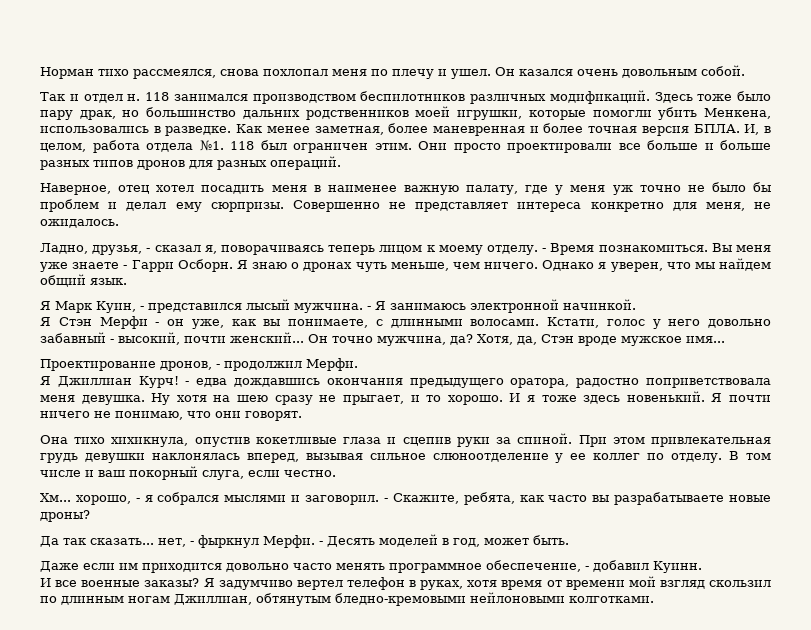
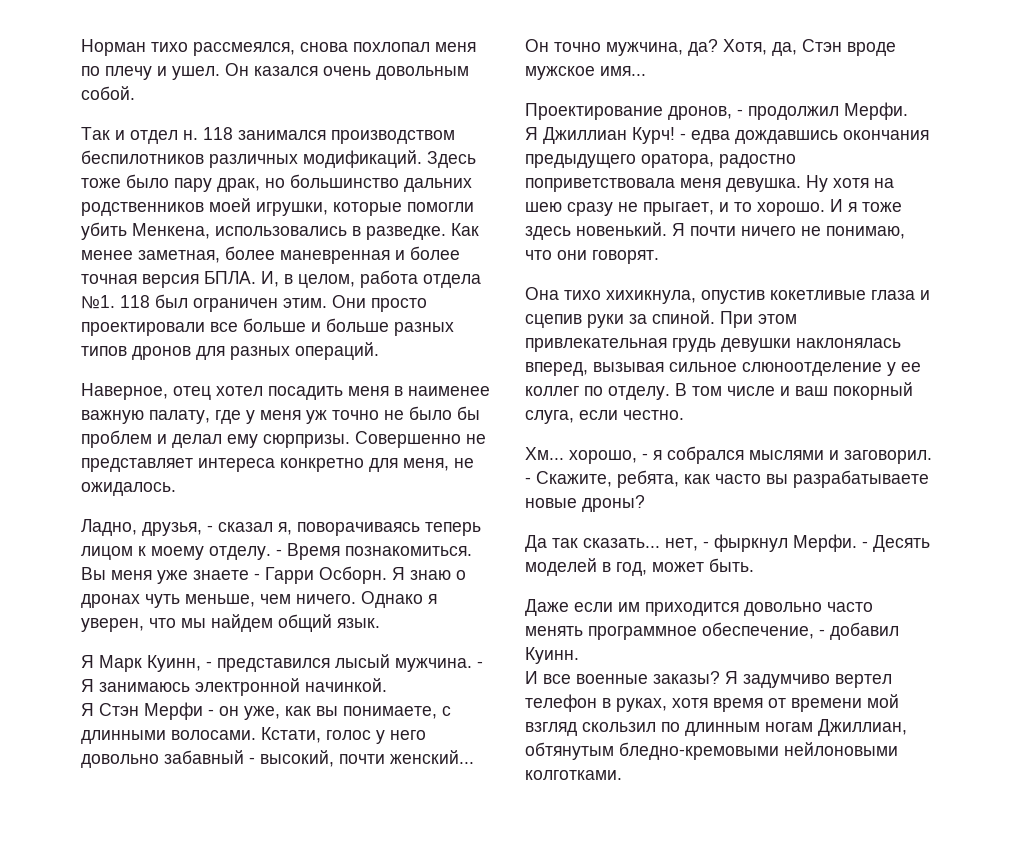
- Я Марк Куин, - представился лысый мужчина.
+ Я Марк Куинн, - представился лысый мужчина.

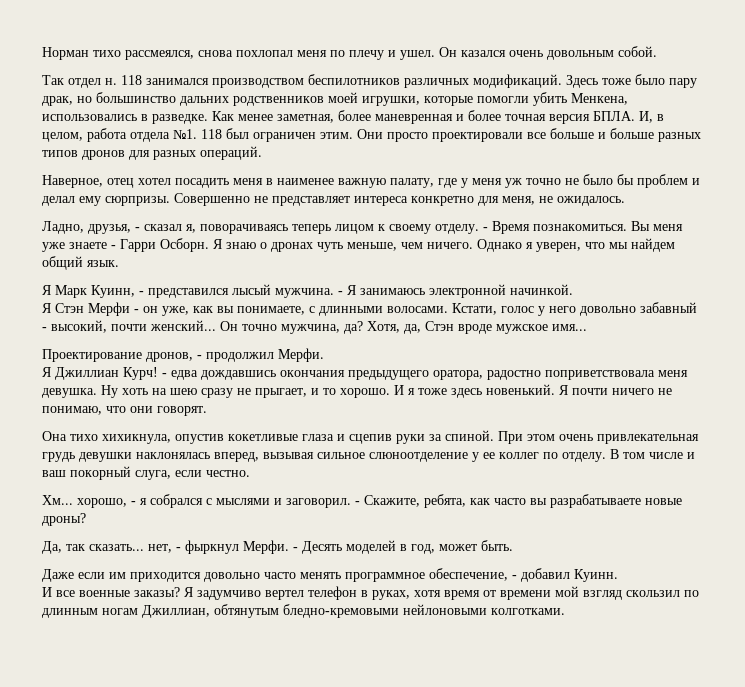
- Так и отдел н.
+ Так отдел н.
- Ладно, друзья, - сказал я, поворачиваясь теперь лицом к моему отделу.
+ Ладно, друзья, - сказал я, поворачиваясь теперь лицом к своему отделу.
- Ну хотя на шею сразу не прыгает, и то хорошо.
+ Ну хоть на шею сразу не прыгает, и то хорошо.
- При этом привлекательная грудь девушки наклонялась вперед, вызывая сильное слюноотделение у ее коллег по отделу.
+ При этом очень привлекательная грудь девушки наклонялась вперед, вызывая сильное слюноотделение у ее коллег по отделу.
- Хм... хорошо, - я собрался мыслями и заговорил.
+ Хм... хорошо, - я собрался с мыслями и заговорил.
- Да так сказать... нет, - фыркнул Мерфи.
+ Да, так сказать... нет, - фыркнул Мерфи.

